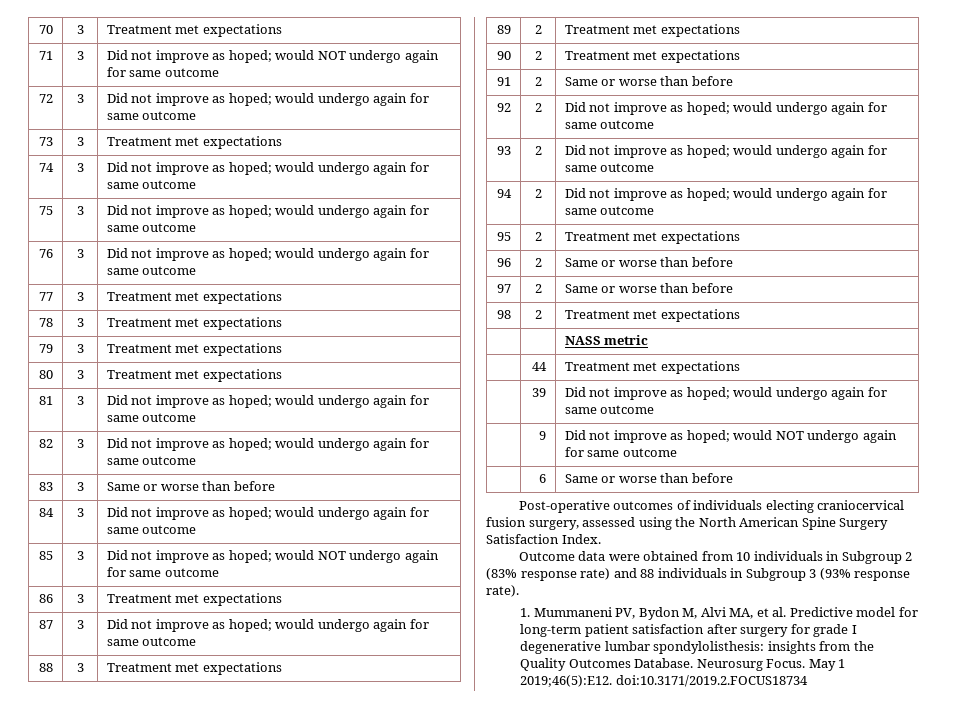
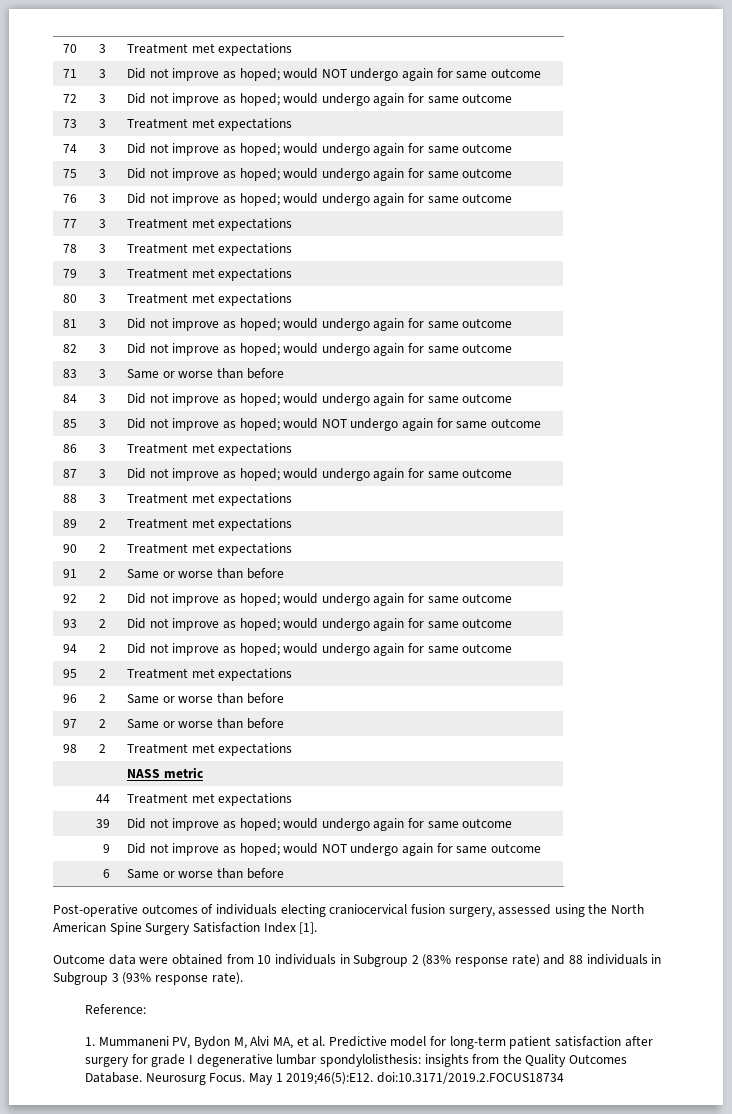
- Post-operative outcomes of individuals electing craniocervical fusion surgery, assessed using the North American Spine Surgery Satisfaction Index.
+ Post-operative outcomes of individuals electing craniocervical fusion surgery, assessed using the North American Spine Surgery Satisfaction Index [1].
+ Reference:

